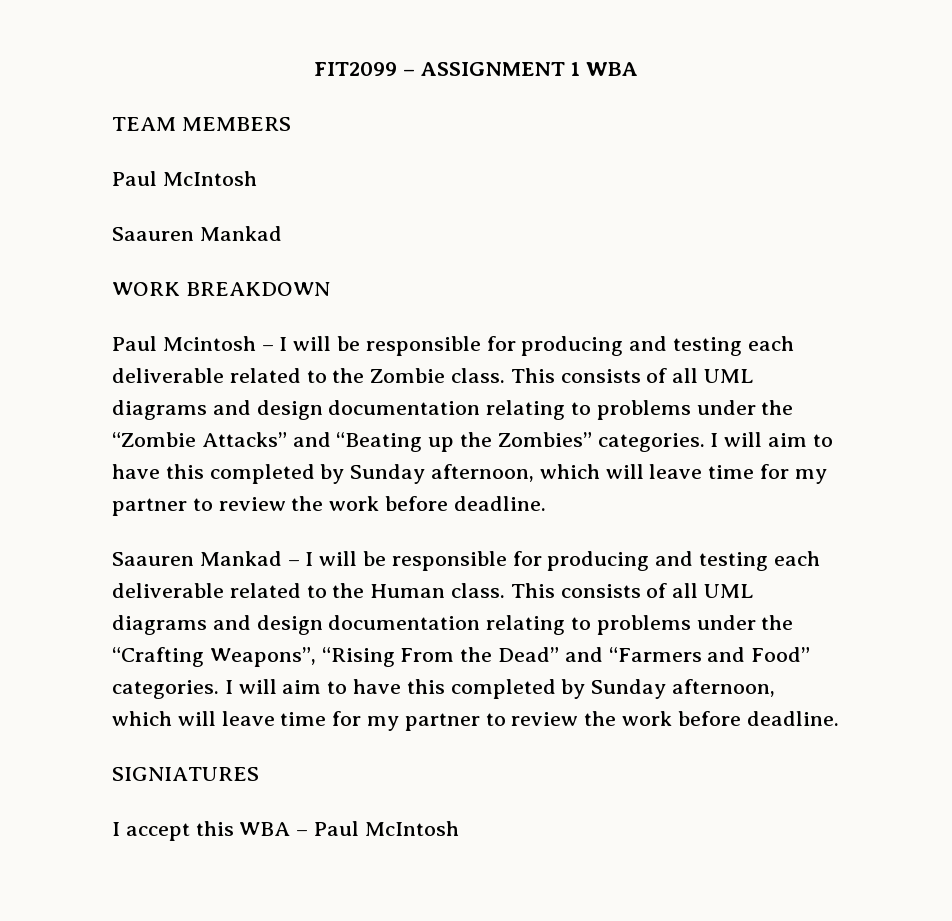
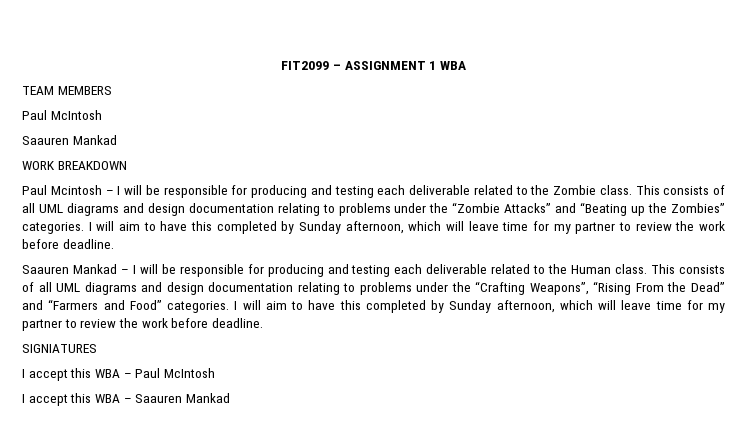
+ I accept this WBA – Saauren Mankad

